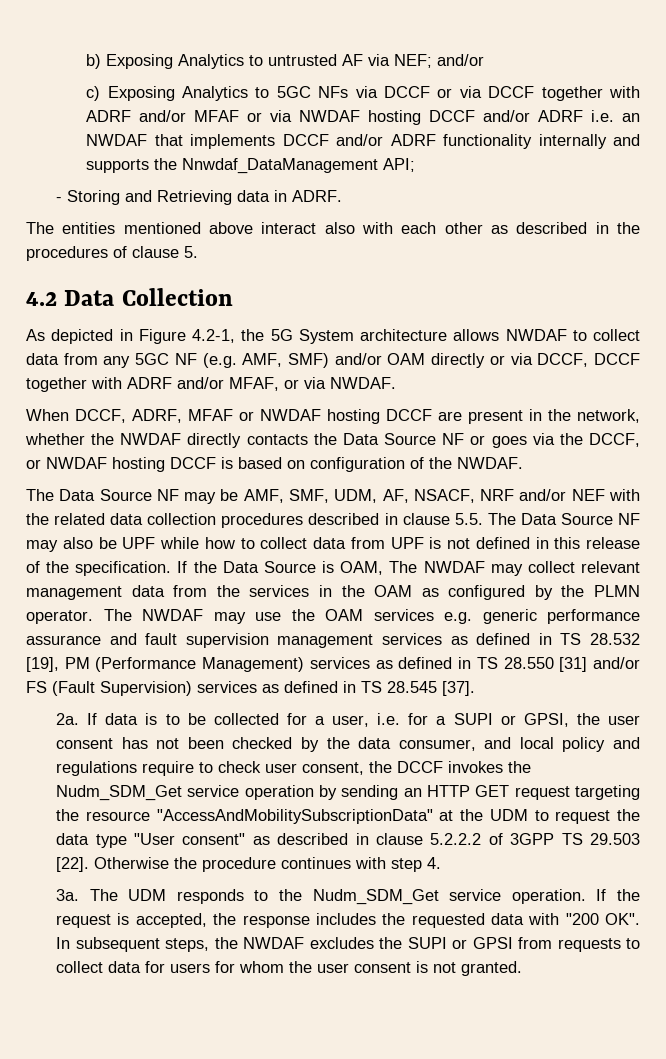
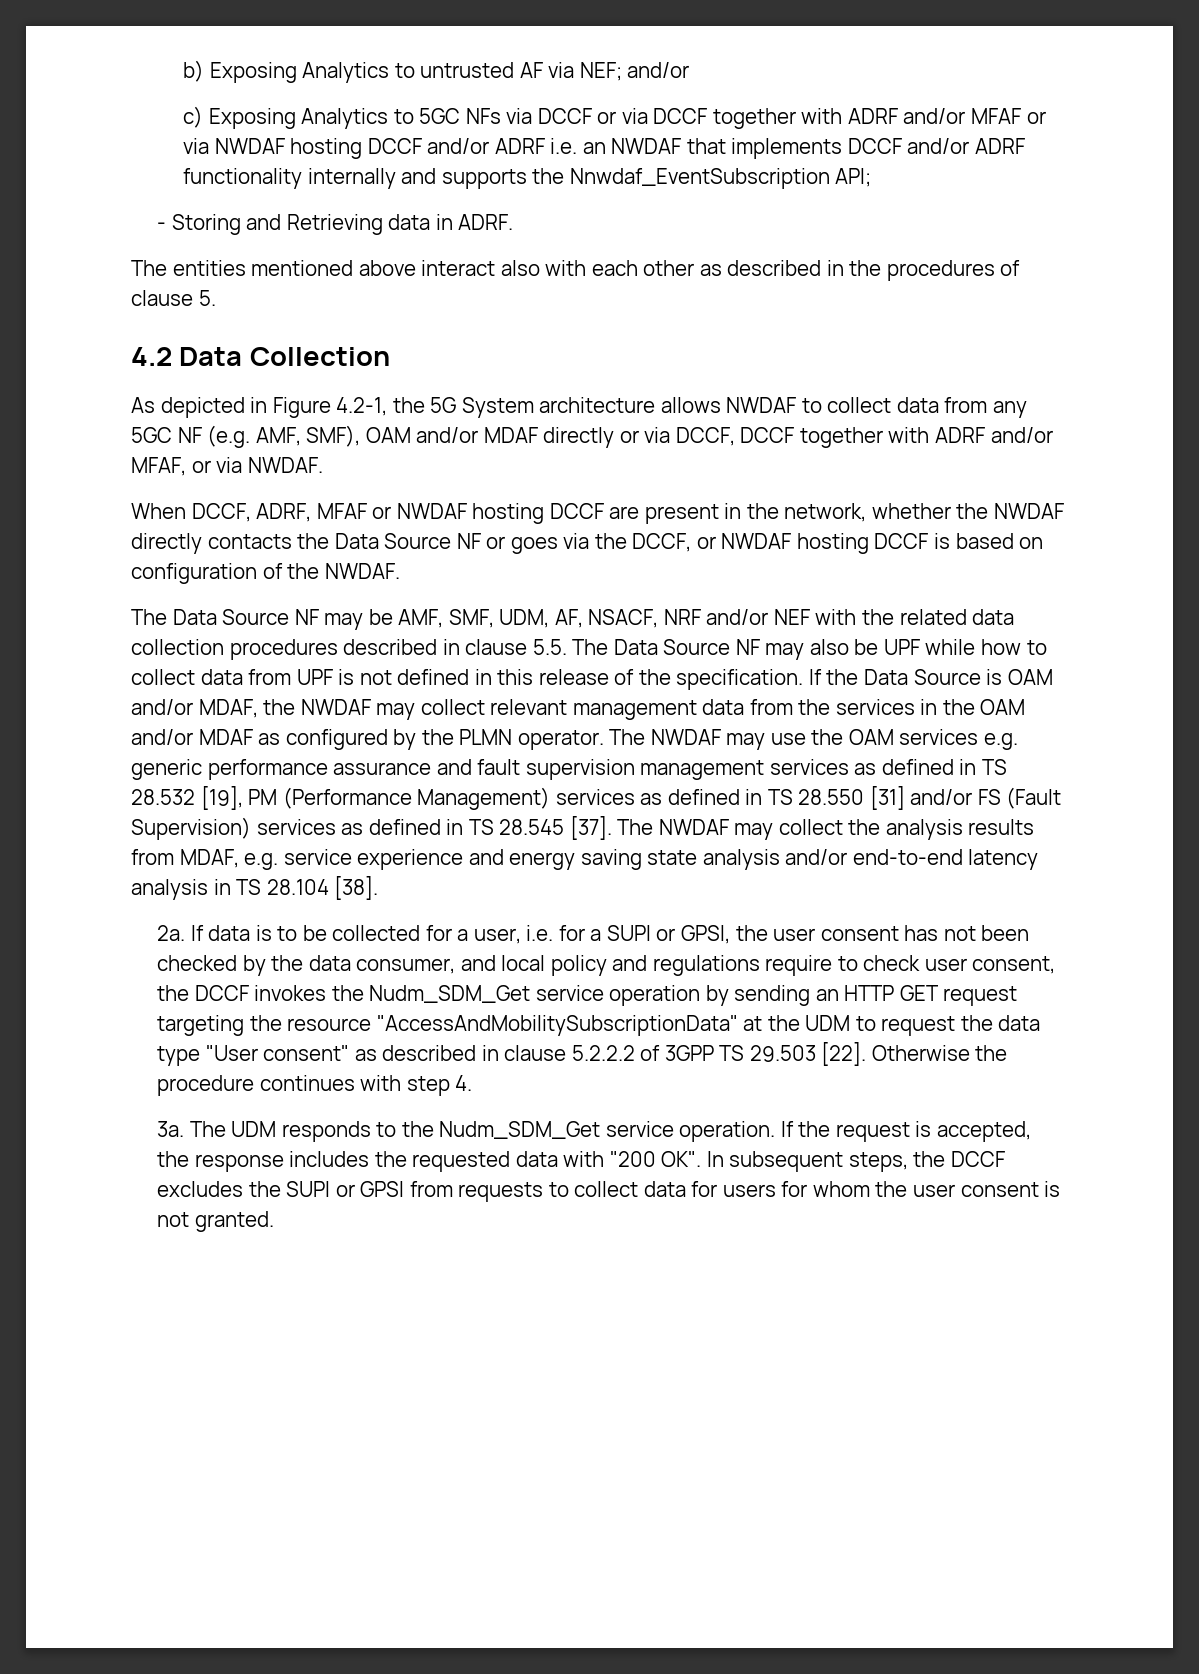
- c) Exposing Analytics to 5GC NFs via DCCF or via DCCF together with ADRF and/or MFAF or via NWDAF hosting DCCF and/or ADRF i.e. an NWDAF that implements DCCF and/or ADRF functionality internally and supports the Nnwdaf_DataManagement API;
+ c) Exposing Analytics to 5GC NFs via DCCF or via DCCF together with ADRF and/or MFAF or via NWDAF hosting DCCF and/or ADRF i.e. an NWDAF that implements DCCF and/or ADRF functionality internally and supports the Nnwdaf_EventSubscription API;
- As depicted in Figure 4.2-1, the 5G System architecture allows NWDAF to collect data from any 5GC NF (e.g. AMF, SMF) and/or OAM directly or via DCCF, DCCF together with ADRF and/or MFAF, or via NWDAF.
+ As depicted in Figure 4.2-1, the 5G System architecture allows NWDAF to collect data from any 5GC NF (e.g. AMF, SMF), OAM and/or MDAF directly or via DCCF, DCCF together with ADRF and/or MFAF, or via NWDAF.
- If the Data Source is OAM, The NWDAF may collect relevant management data from the services in the OAM as configured by the PLMN operator.
+ If the Data Source is OAM and/or MDAF, the NWDAF may collect relevant management data from the services in the OAM and/or MDAF as configured by the PLMN operator.
+ The NWDAF may collect the analysis results from MDAF, e.g. service experience and energy saving state analysis and/or end-to-end latency analysis in TS 28.104 [38].
- If the request is accepted, the response includes the requested data with "200 OK". In subsequent steps, the NWDAF excludes the SUPI or GPSI from requests to collect data for users for whom the user consent is not granted.
+ If the request is accepted, the response includes the requested data with "200 OK". In subsequent steps, the DCCF excludes the SUPI or GPSI from requests to collect data for users for whom the user consent is not granted.

